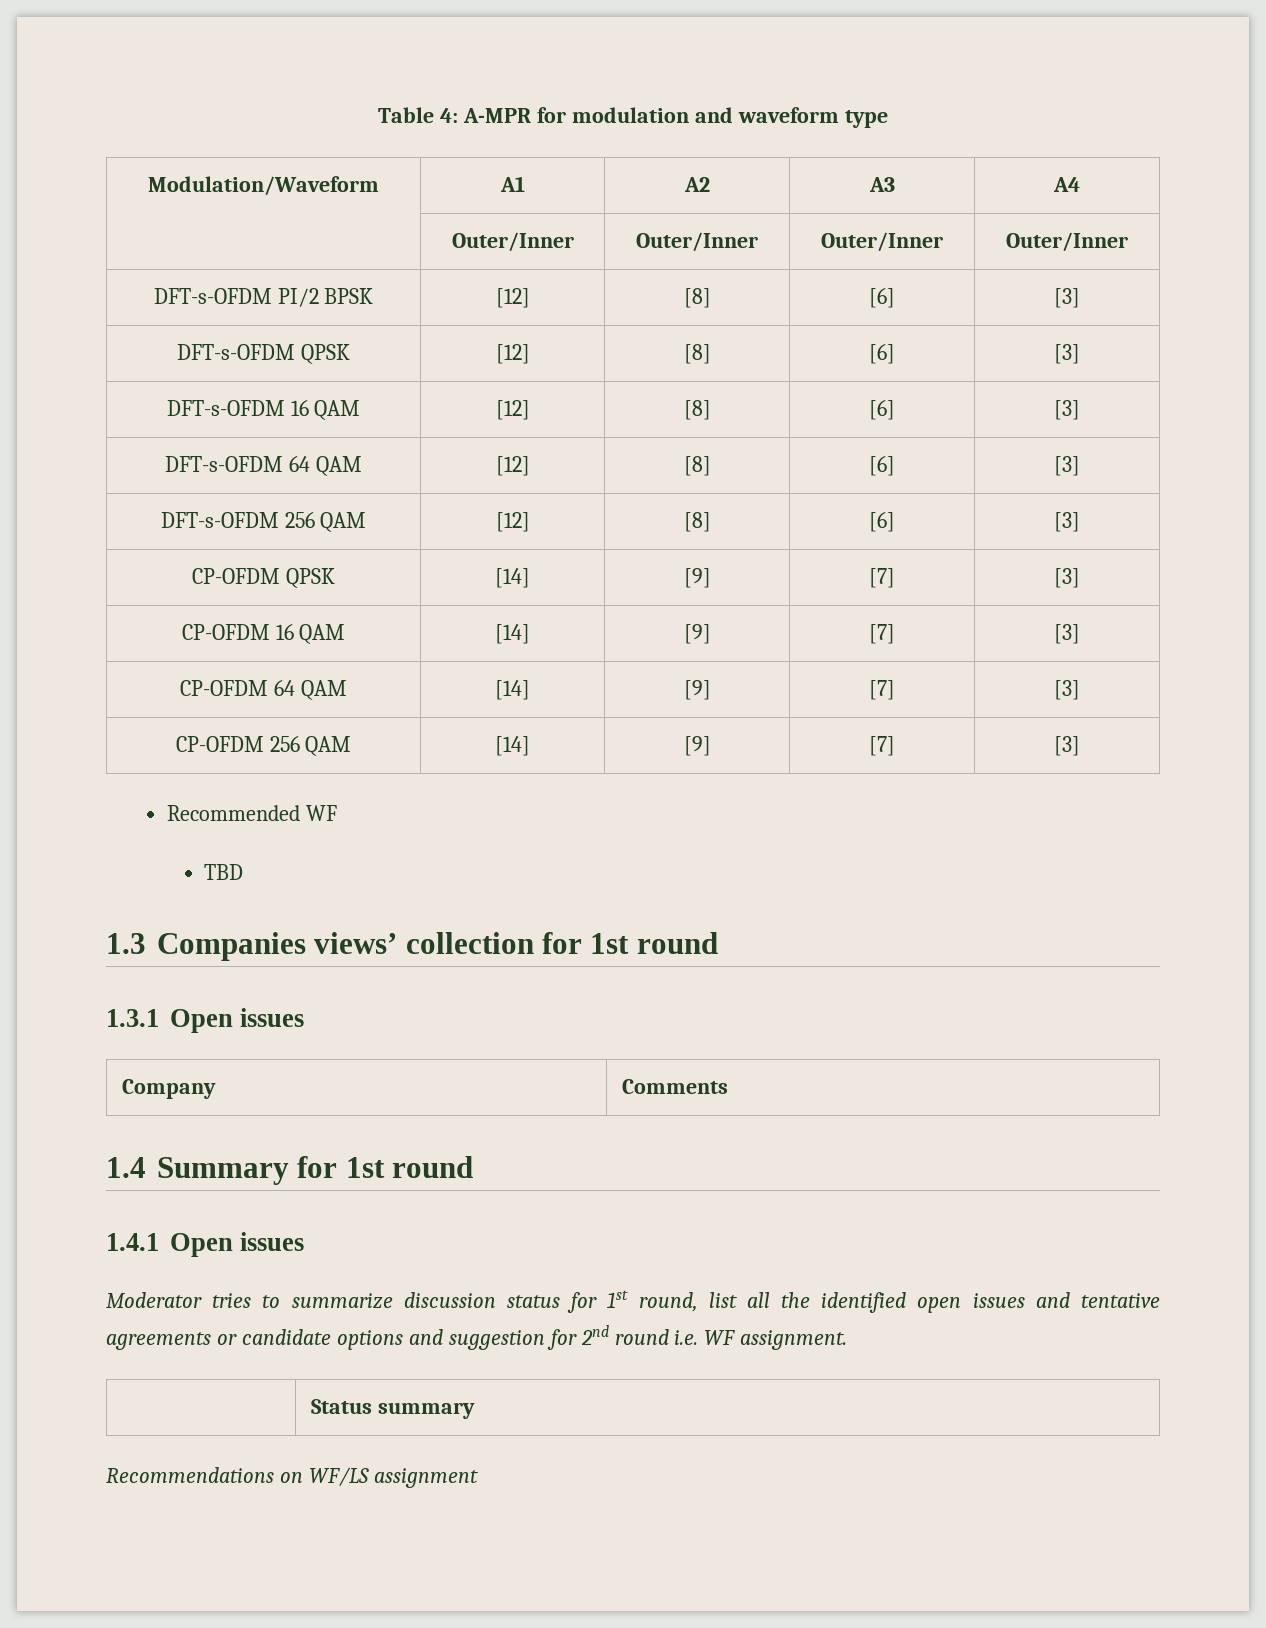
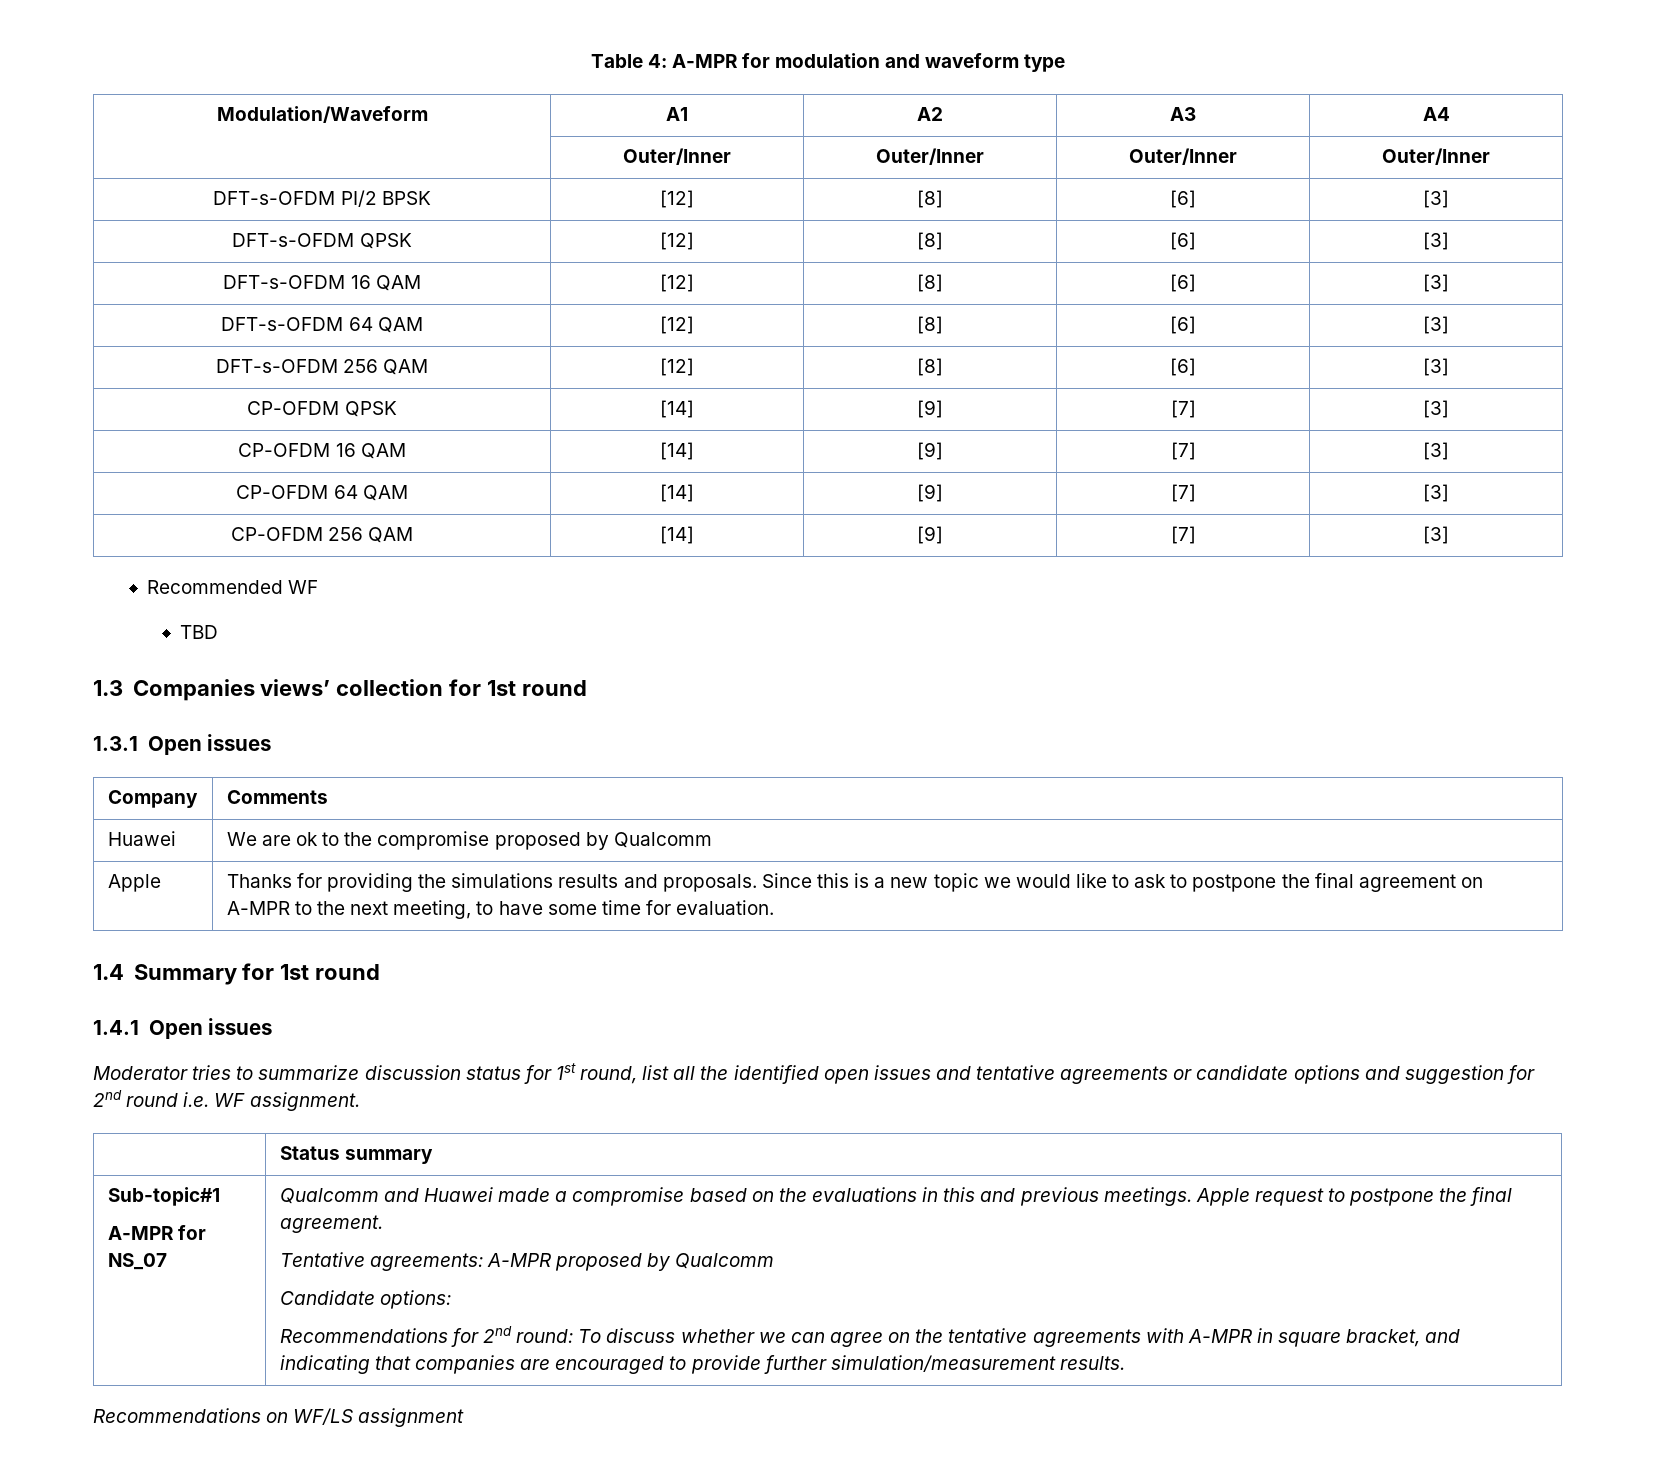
+ Huawei | We are ok to the compromise proposed by Qualcomm
+ Apple | Thanks for providing the simulations results and proposals. Since this is a new topic we would like to ask to postpone the final agreement on A-MPR to the next meeting, to have some time for evaluation.
+ Sub-topic#1
+ A-MPR for NS_07 | Qualcomm and Huawei made a compromise based on the evaluations in this and previous meetings. Apple request to postpone the final agreement.
+ Tentative agreements: A-MPR proposed by Qualcomm
+ Candidate options:
+ Recommendations for 2nd round: To discuss whether we can agree on the tentative agreements with A-MPR in square bracket, and indicating that companies are encouraged to provide further simulation/measurement results.

